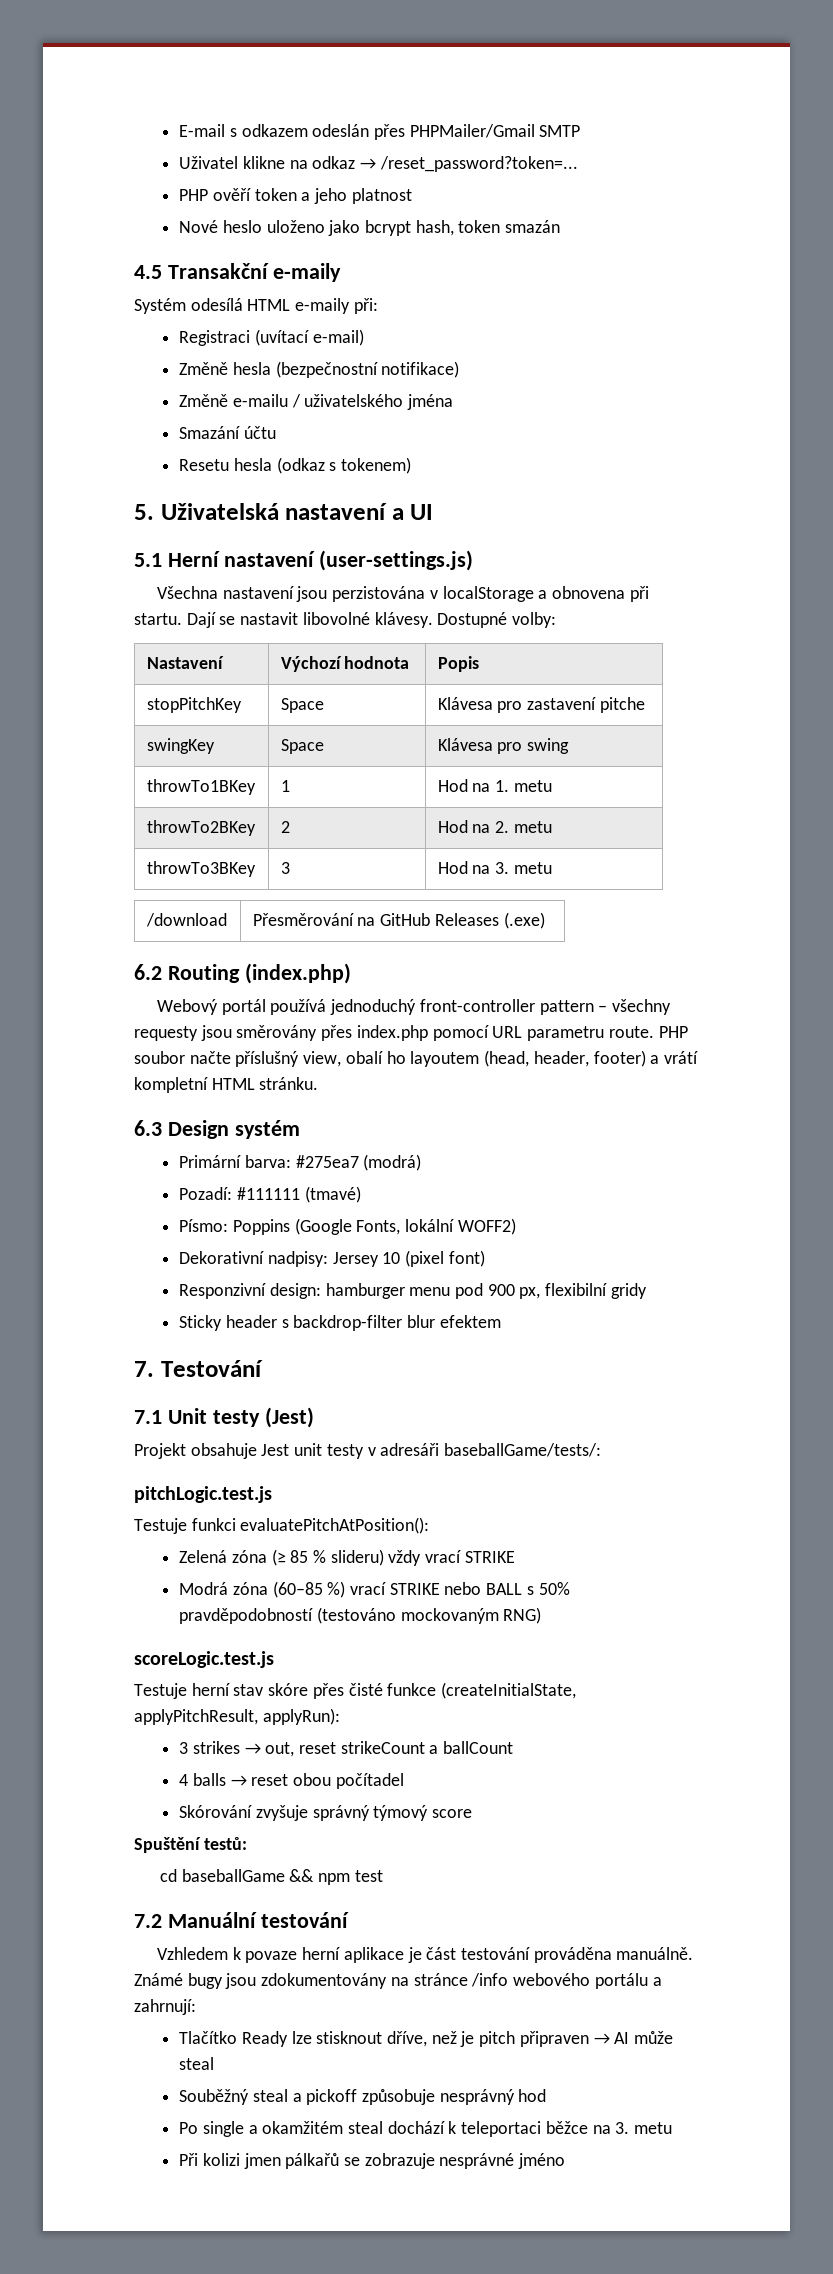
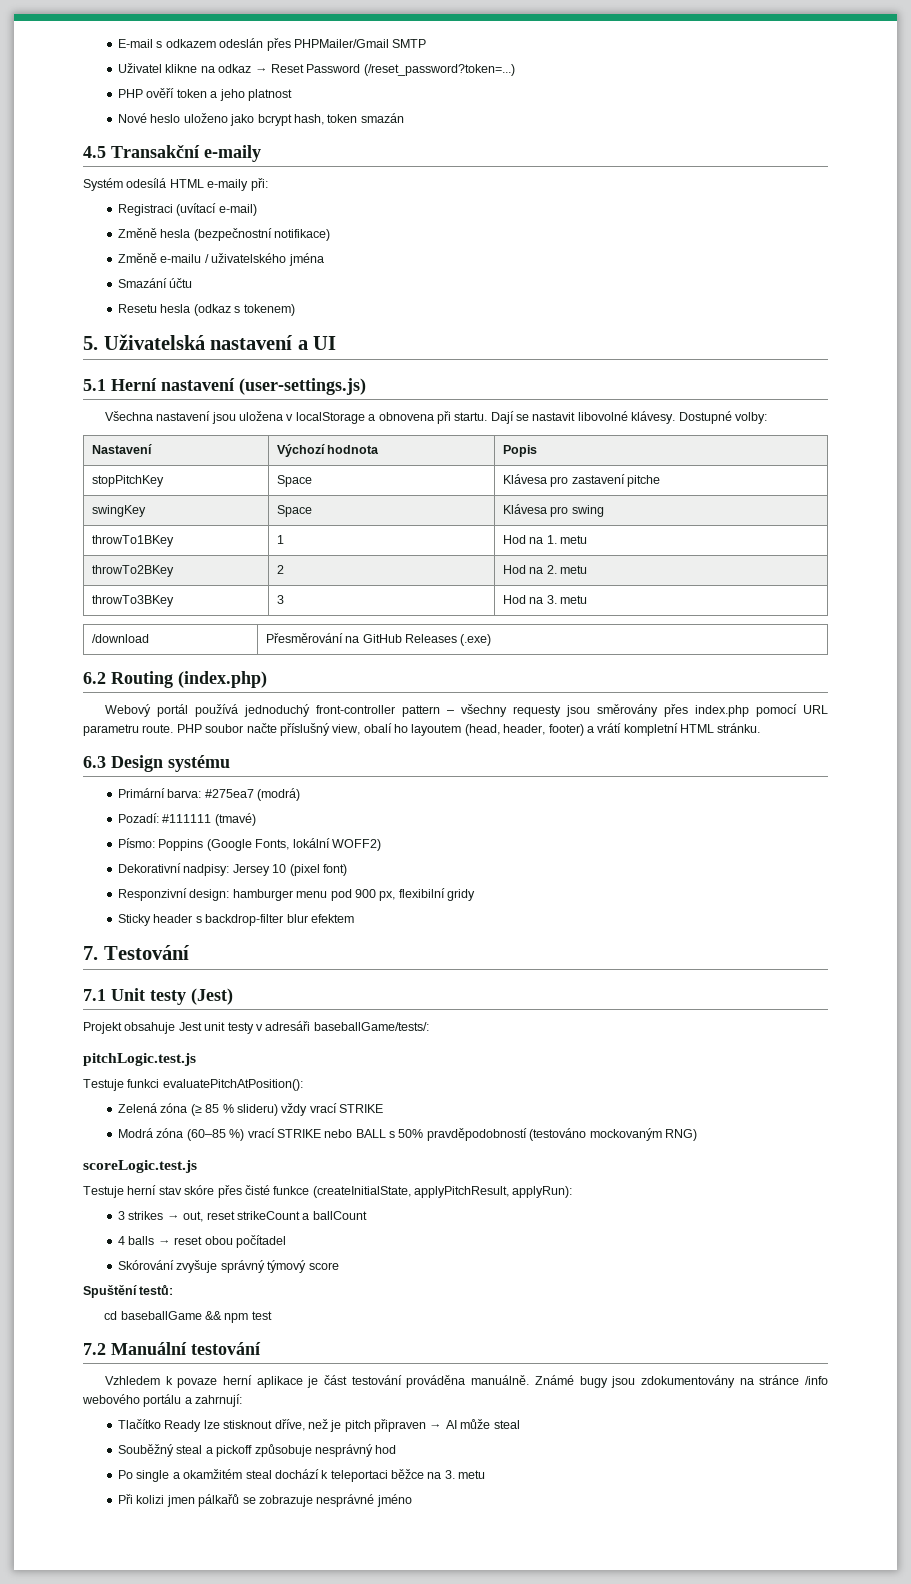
- Uživatel klikne na odkaz → /reset_password?token=...
+ Uživatel klikne na odkaz → Reset Password (/reset_password?token=...)
- Všechna nastavení jsou perzistována v localStorage a obnovena při startu.
+ Všechna nastavení jsou uložena v localStorage a obnovena při startu.
- 6.3 Design systém
+ 6.3 Design systému

